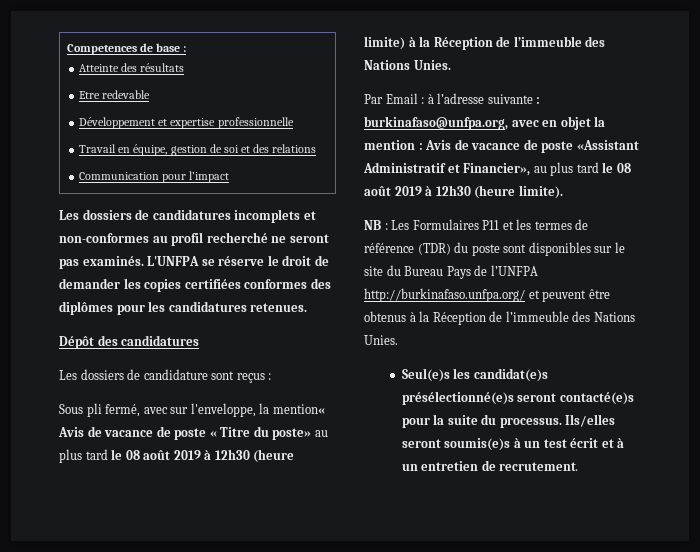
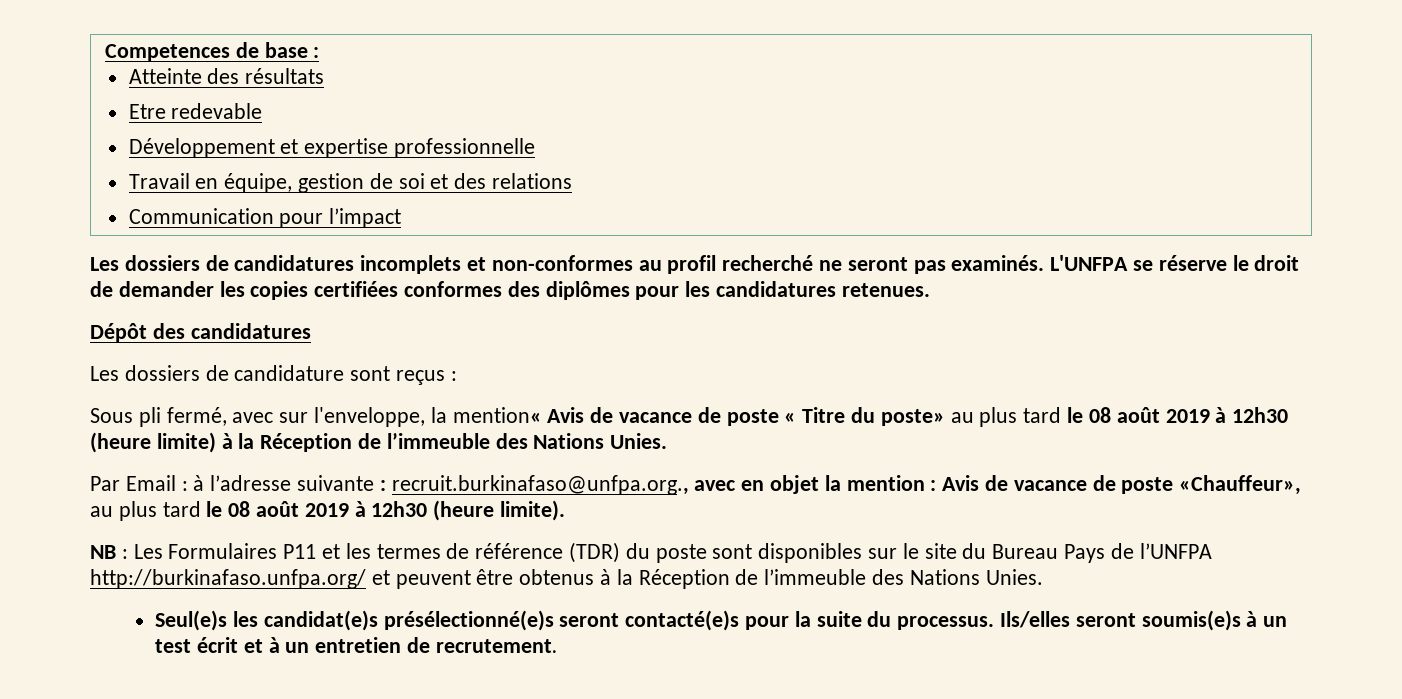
- Par Email : à l’adresse suivante : burkinafaso@unfpa.org, avec en objet la mention : Avis de vacance de poste «Assistant Administratif et Financier», au plus tard le 08 août 2019 à 12h30 (heure limite).
+ Par Email : à l’adresse suivante : recruit.burkinafaso@unfpa.org., avec en objet la mention : Avis de vacance de poste «Chauffeur», au plus tard le 08 août 2019 à 12h30 (heure limite).

